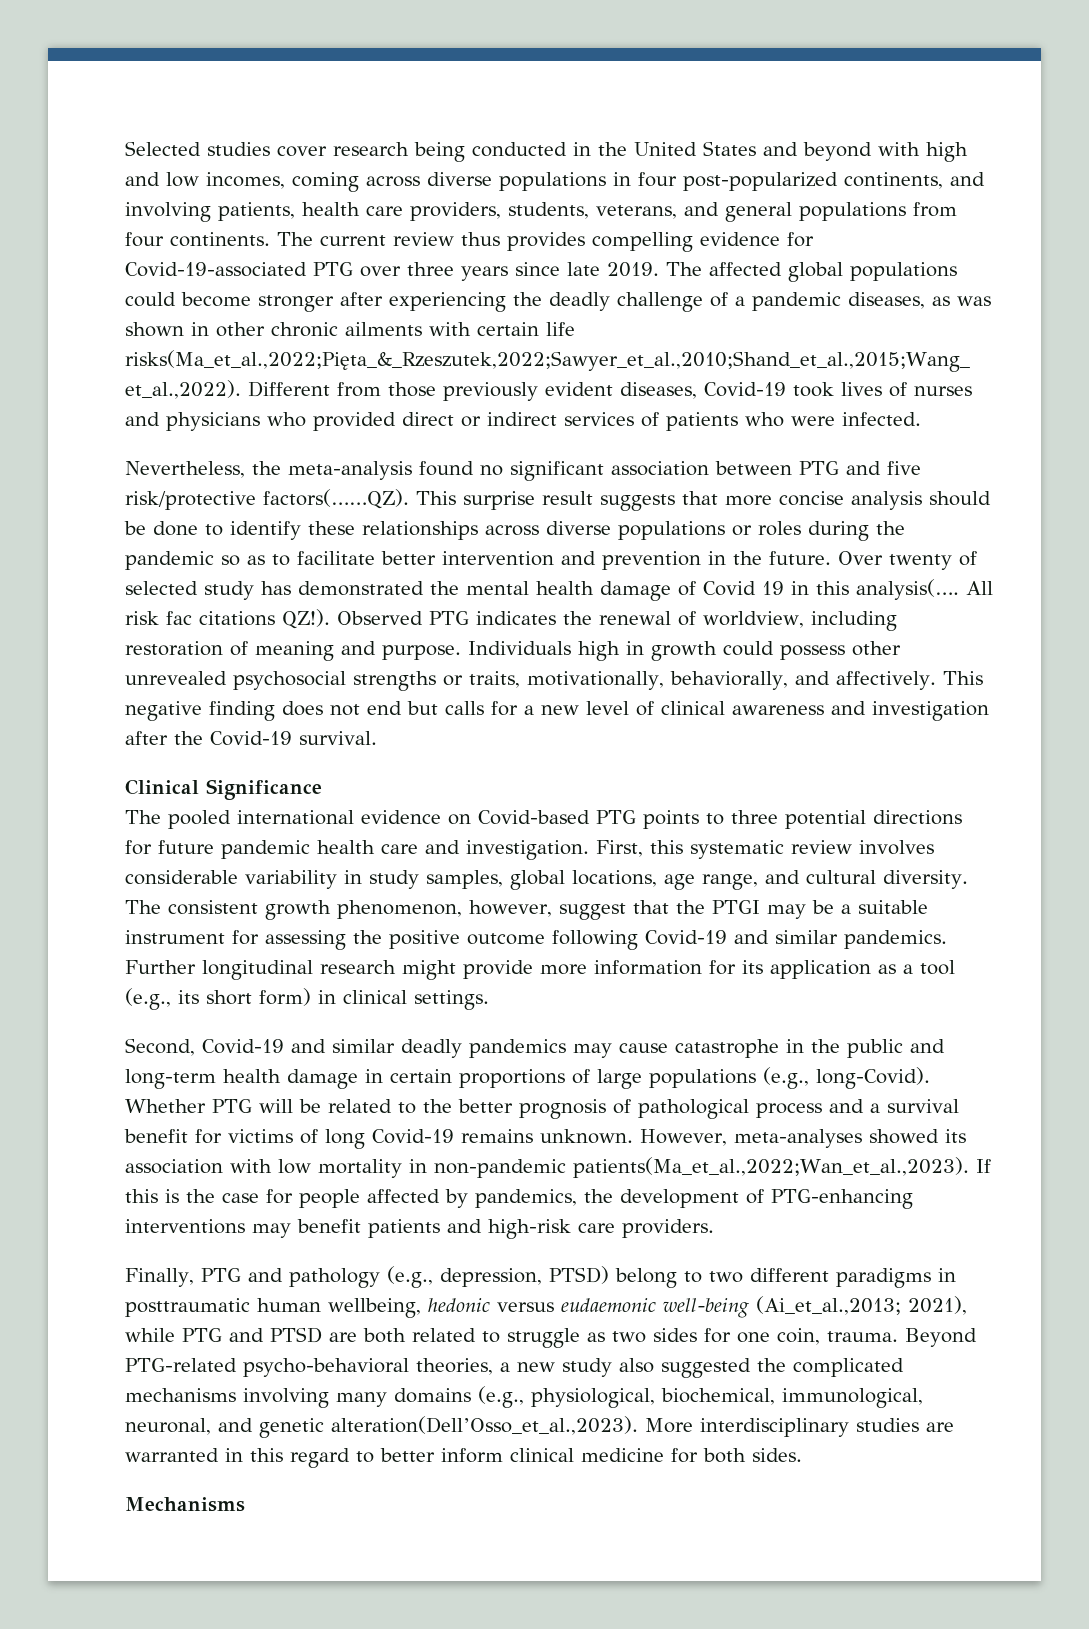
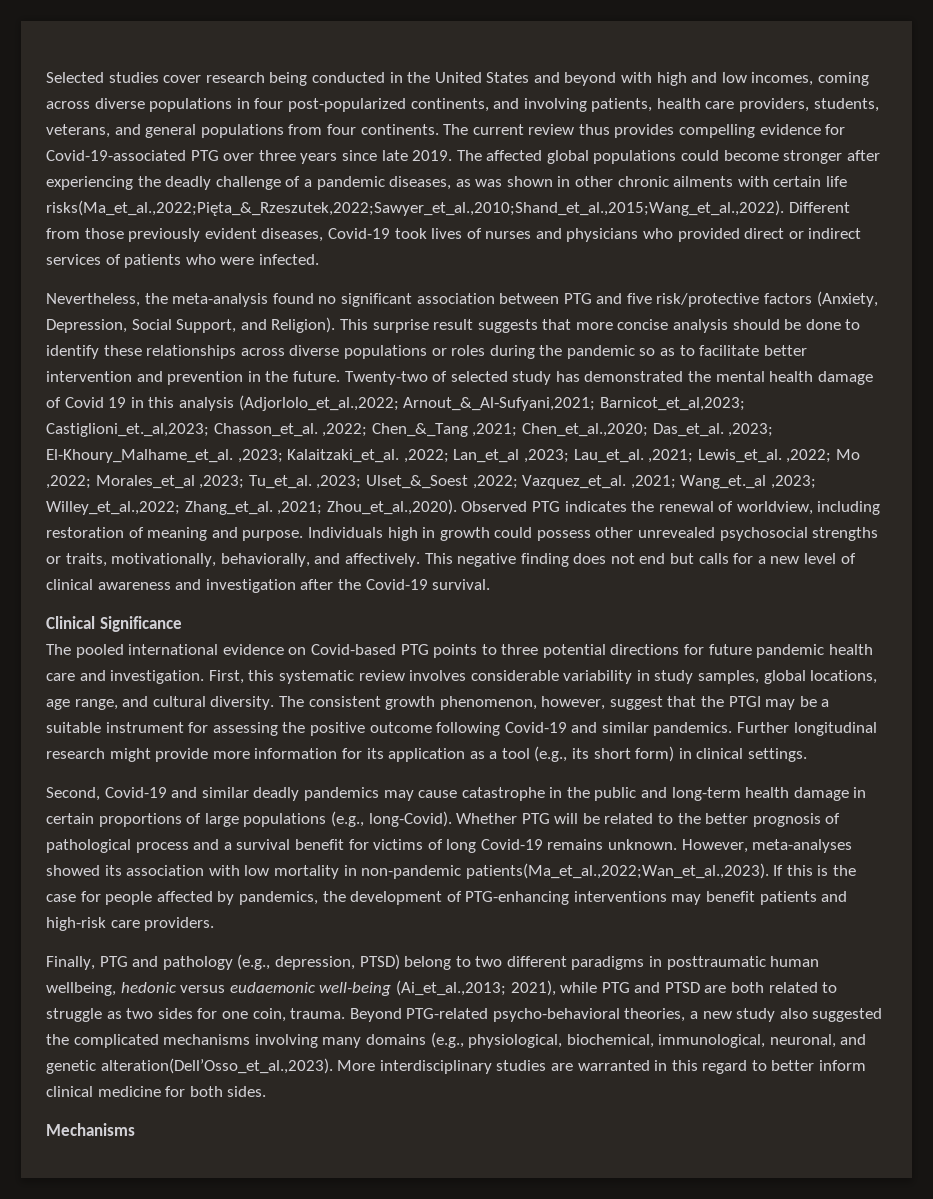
- Nevertheless, the meta-analysis found no significant association between PTG and five risk/protective factors(……QZ).
+ Nevertheless, the meta-analysis found no significant association between PTG and five risk/protective factors (Anxiety, Depression, Social Support, and Religion).
- Over twenty of selected study has demonstrated the mental health damage of Covid 19 in this analysis(…. All risk fac citations QZ!). Observed PTG indicates the renewal of worldview, including restoration of meaning and purpose.
+ Twenty-two of selected study has demonstrated the mental health damage of Covid 19 in this analysis (Adjorlolo_et_al.,2022; Arnout_&_Al‐Sufyani,2021; Barnicot_et_al,2023; Castiglioni_et._al,2023; Chasson_et_al. ,2022; Chen_&_Tang ,2021; Chen_et_al.,2020; Das_et_al. ,2023; El-Khoury_Malhame_et_al. ,2023; Kalaitzaki_et_al. ,2022; Lan_et_al ,2023; Lau_et_al. ,2021; Lewis_et_al. ,2022; Mo ,2022; Morales_et_al ,2023; Tu_et_al. ,2023; Ulset_&_Soest ,2022; Vazquez_et_al. ,2021; Wang_et._al ,2023; Willey_et_al.,2022; Zhang_et_al. ,2021; Zhou_et_al.,2020). Observed PTG indicates the renewal of worldview, including restoration of meaning and purpose.

